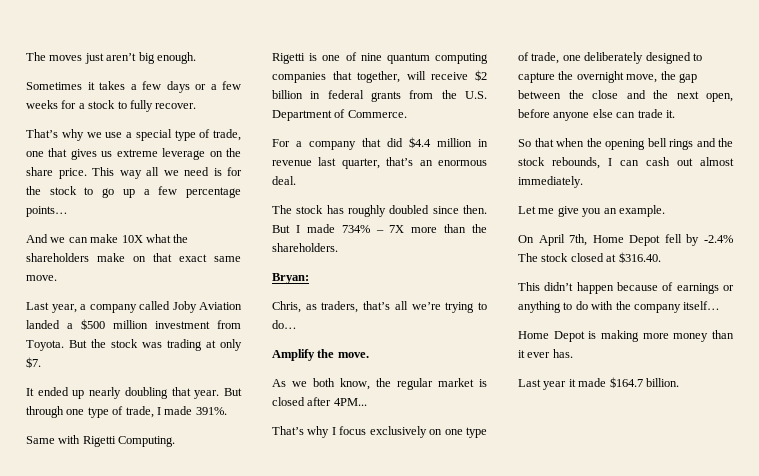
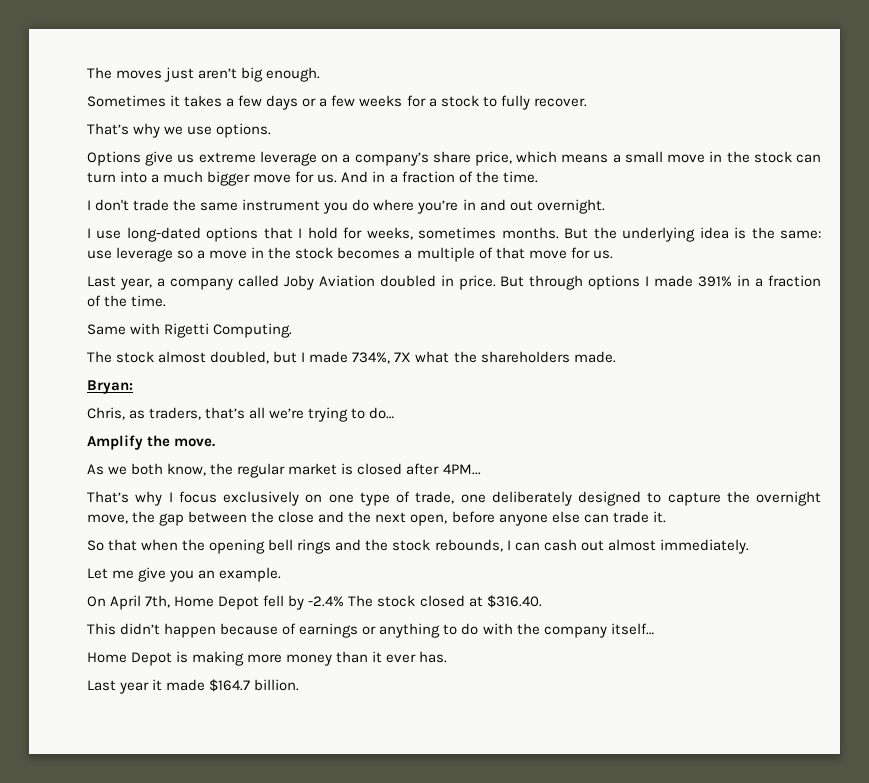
- That’s why we use a special type of trade, one that gives us extreme leverage on the share price. This way all we need is for the stock to go up a few percentage points…
- And we can make 10X what the shareholders make on that exact same move.
+ That’s why we use options.
+ Options give us extreme leverage on a company’s share price, which means a small move in the stock can turn into a much bigger move for us. And in a fraction of the time.
+ I don't trade the same instrument you do where you’re in and out overnight.
+ I use long-dated options that I hold for weeks, sometimes months. But the underlying idea is the same: use leverage so a move in the stock becomes a multiple of that move for us.
- Last year, a company called Joby Aviation landed a $500 million investment from Toyota. But the stock was trading at only $7.
- It ended up nearly doubling that year. But through one type of trade, I made 391%.
+ Last year, a company called Joby Aviation doubled in price. But through options I made 391% in a fraction of the time.
  Same with Rigetti Computing.
- Rigetti is one of nine quantum computing companies that together, will receive $2 billion in federal grants from the U.S. Department of Commerce.
- For a company that did $4.4 million in revenue last quarter, that’s an enormous deal.
- The stock has roughly doubled since then. But I made 734% – 7X more than the shareholders.
+ The stock almost doubled, but I made 734%, 7X what the shareholders made.

